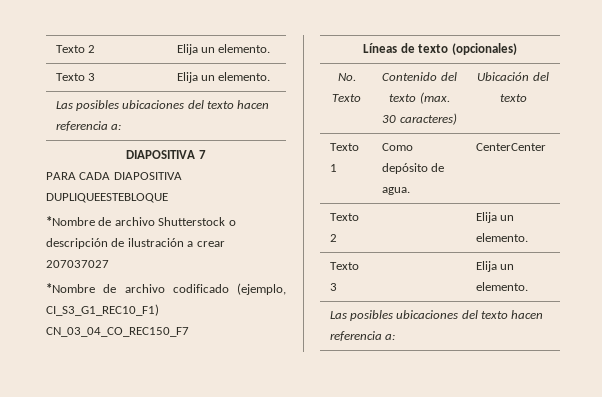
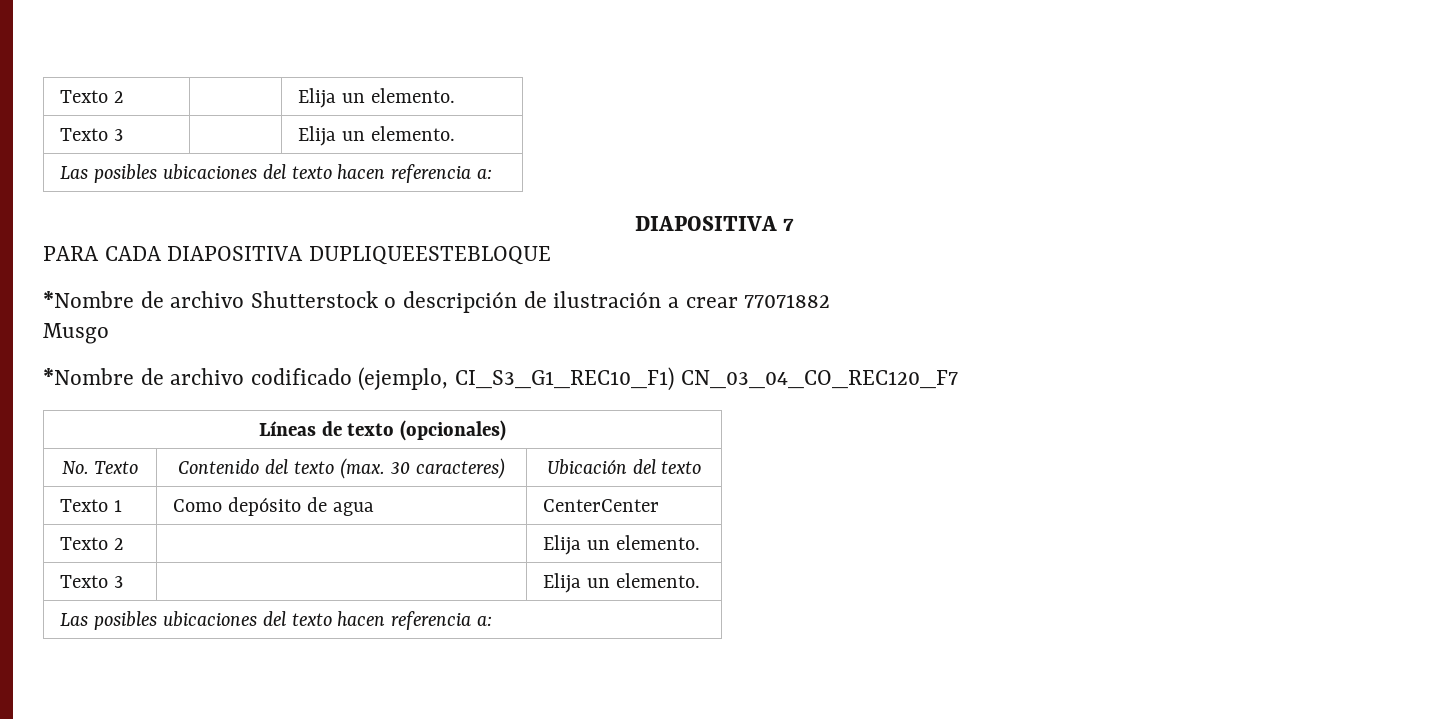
- *Nombre de archivo Shutterstock o descripción de ilustración a crear 207037027
+ *Nombre de archivo Shutterstock o descripción de ilustración a crear 77071882
+ Musgo
- *Nombre de archivo codificado (ejemplo, CI_S3_G1_REC10_F1) CN_03_04_CO_REC150_F7
+ *Nombre de archivo codificado (ejemplo, CI_S3_G1_REC10_F1) CN_03_04_CO_REC120_F7
- Texto 1 | Como depósito de agua. | CenterCenter
+ Texto 1 | Como depósito de agua | CenterCenter

